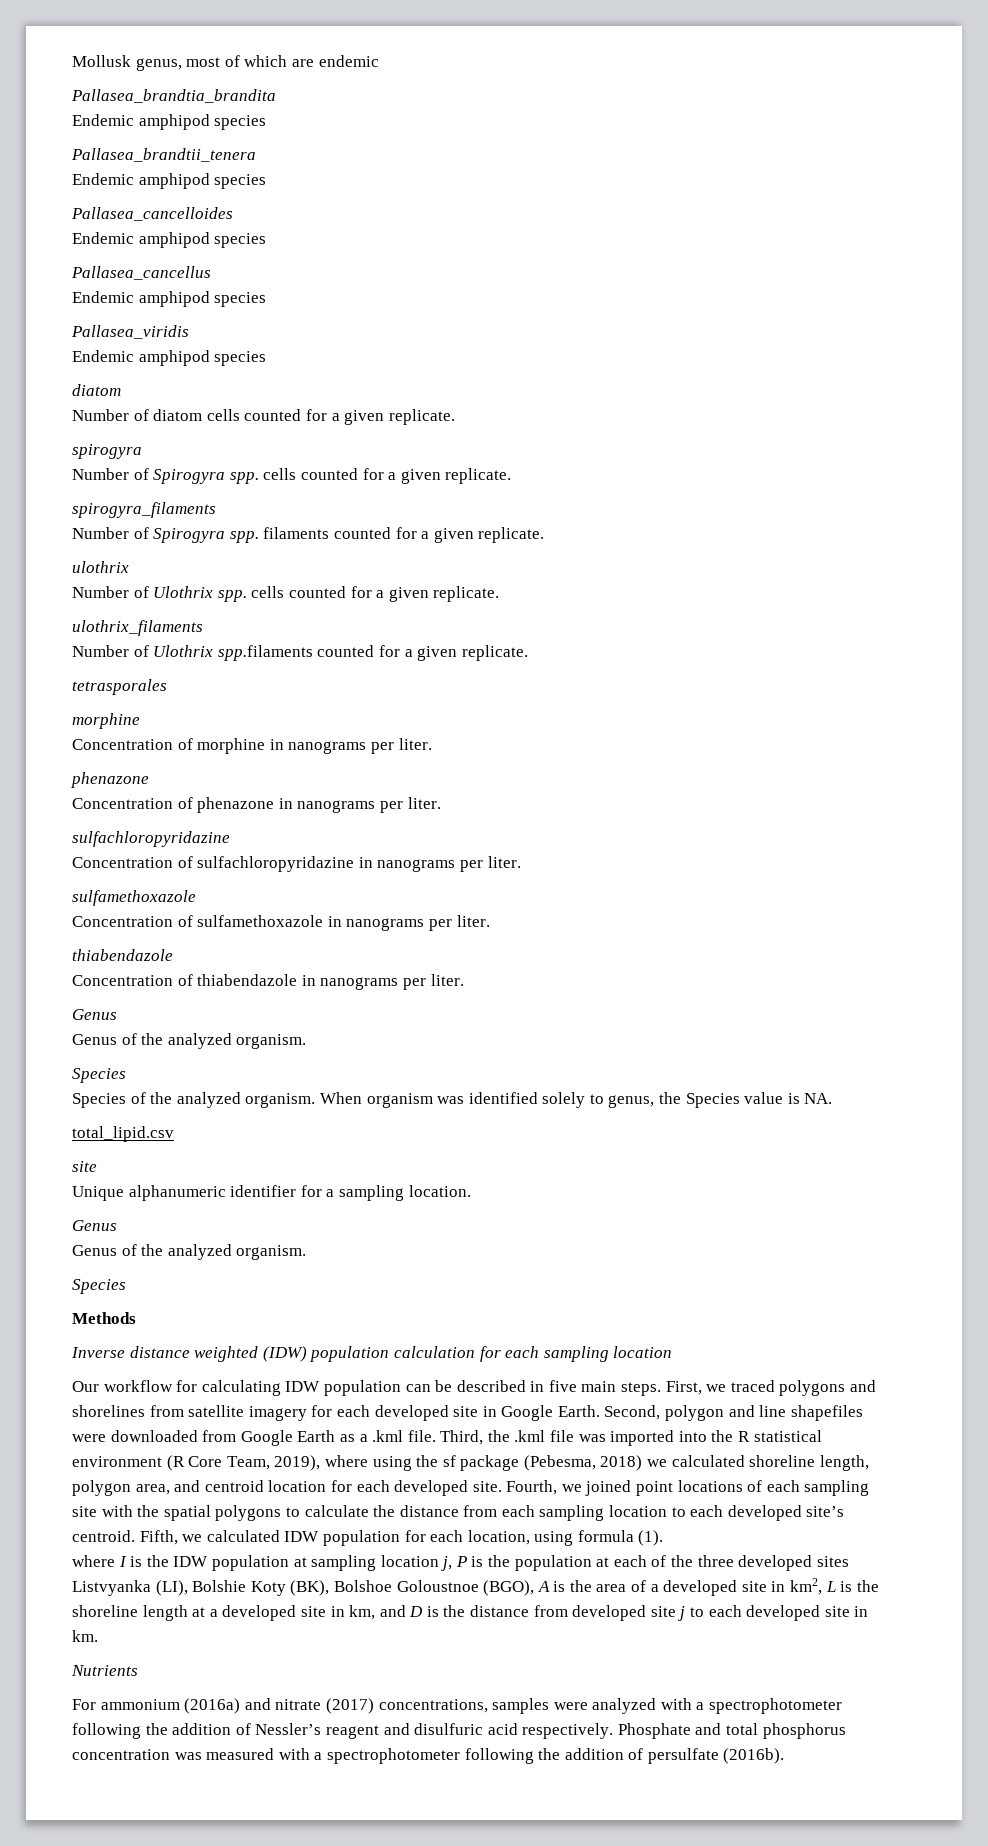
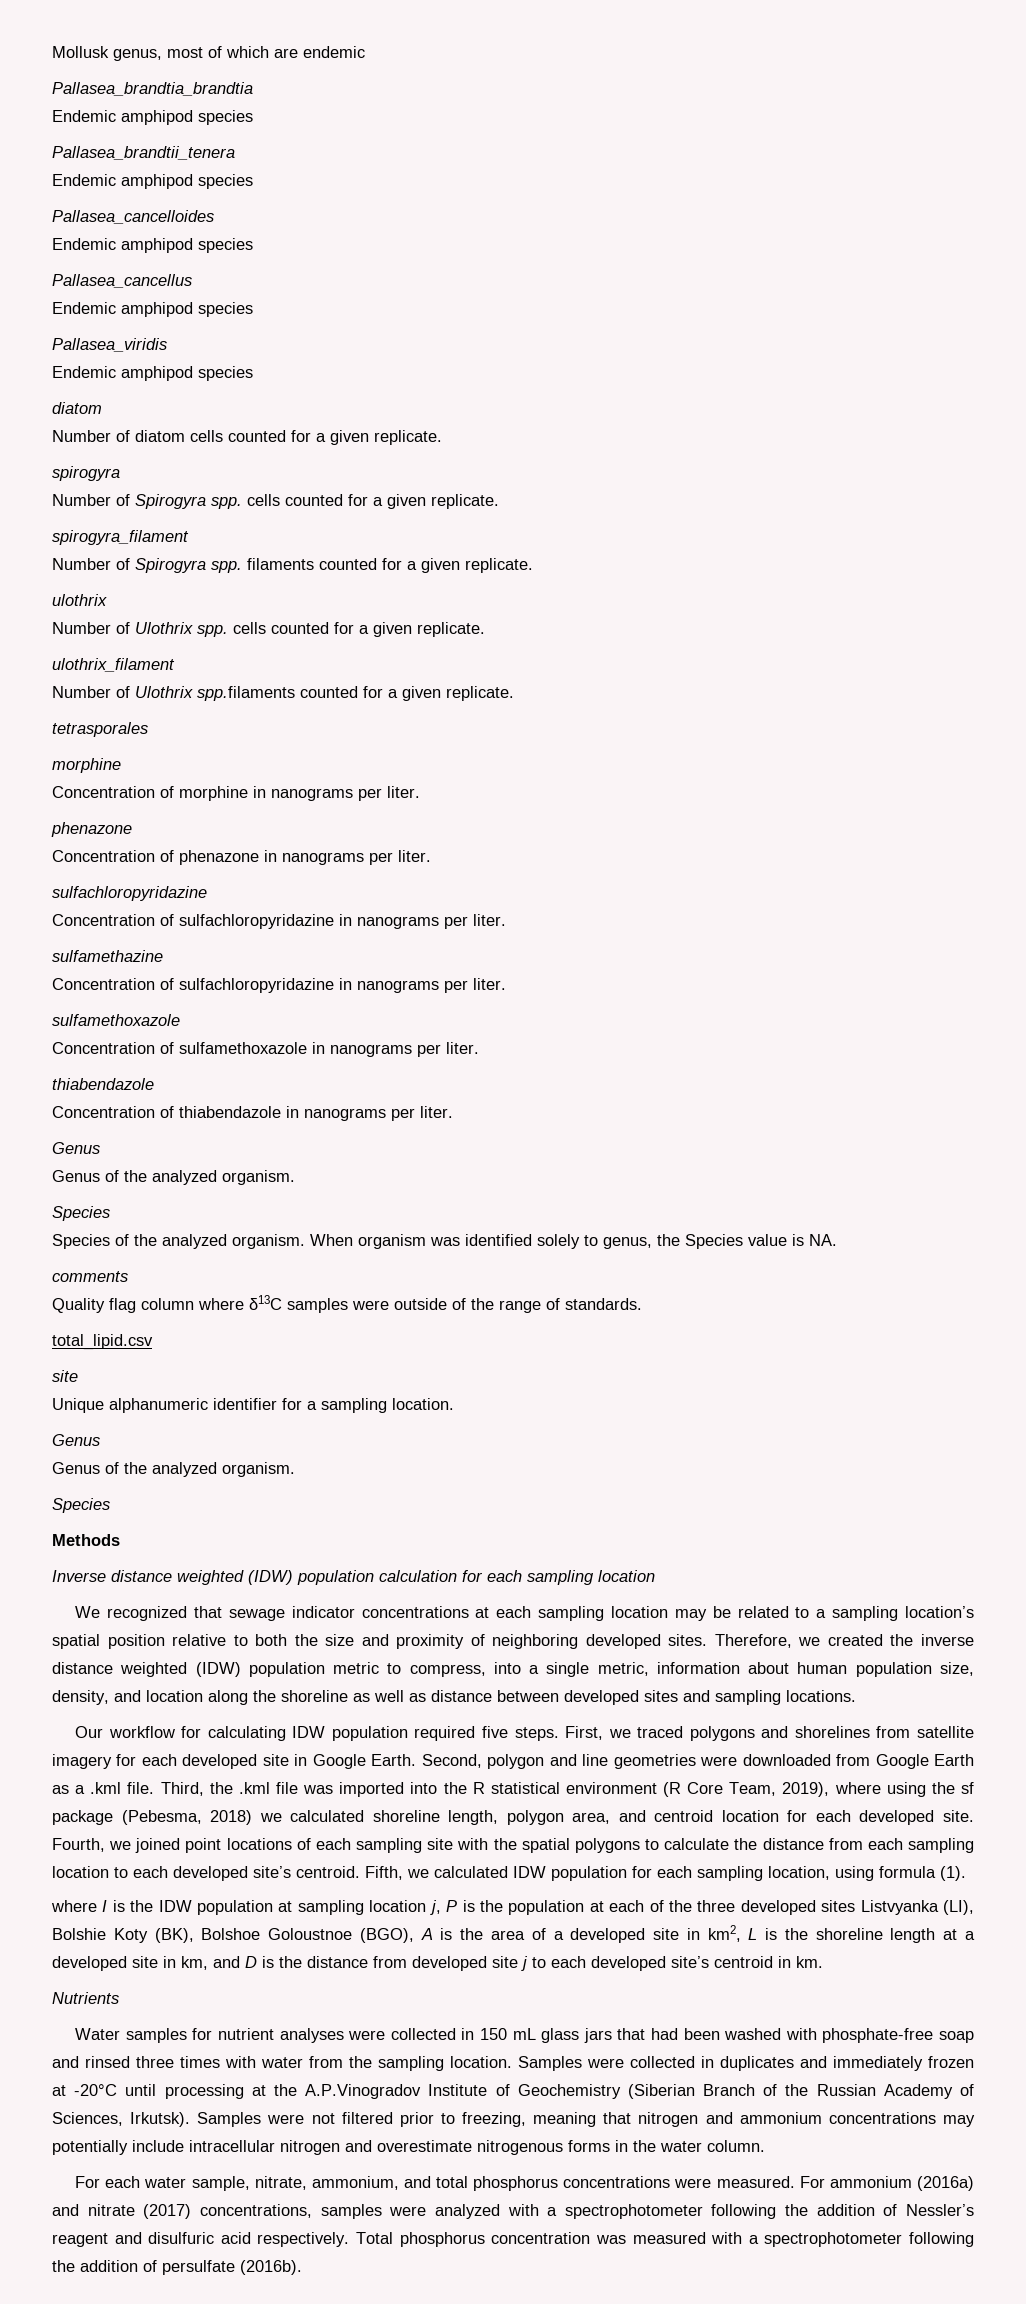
- Pallasea_brandtia_brandita
+ Pallasea_brandtia_brandtia
- spirogyra_filaments
+ spirogyra_filament
- ulothrix_filaments
+ ulothrix_filament
+ sulfamethazine
+ Concentration of sulfachloropyridazine in nanograms per liter.
+ comments
+ Quality flag column where δ13C samples were outside of the range of standards.
+ We recognized that sewage indicator concentrations at each sampling location may be related to a sampling location’s spatial position relative to both the size and proximity of neighboring developed sites. Therefore, we created the inverse distance weighted (IDW) population metric to compress, into a single metric, information about human population size, density, and location along the shoreline as well as distance between developed sites and sampling locations.
- Our workflow for calculating IDW population can be described in five main steps.
+ Our workflow for calculating IDW population required five steps.
- Second, polygon and line shapefiles were downloaded from Google Earth as a .kml file.
+ Second, polygon and line geometries were downloaded from Google Earth as a .kml file.
- Fifth, we calculated IDW population for each location, using formula (1).
+ Fifth, we calculated IDW population for each sampling location, using formula (1).
- where I is the IDW population at sampling location j, P is the population at each of the three developed sites Listvyanka (LI), Bolshie Koty (BK), Bolshoe Goloustnoe (BGO), A is the area of a developed site in km2, L is the shoreline length at a developed site in km, and D is the distance from developed site j to each developed site in km.
+ where I is the IDW population at sampling location j, P is the population at each of the three developed sites Listvyanka (LI), Bolshie Koty (BK), Bolshoe Goloustnoe (BGO), A is the area of a developed site in km2, L is the shoreline length at a developed site in km, and D is the distance from developed site j to each developed site’s centroid in km.
+ Water samples for nutrient analyses were collected in 150 mL glass jars that had been washed with phosphate-free soap and rinsed three times with water from the sampling location. Samples were collected in duplicates and immediately frozen at -20°C until processing at the A.P.Vinogradov Institute of Geochemistry (Siberian Branch of the Russian Academy of Sciences, Irkutsk). Samples were not filtered prior to freezing, meaning that nitrogen and ammonium concentrations may potentially include intracellular nitrogen and overestimate nitrogenous forms in the water column.
+ For each water sample, nitrate, ammonium, and total phosphorus concentrations were measured.
- Phosphate and total phosphorus concentration was measured with a spectrophotometer following the addition of persulfate (2016b).
+ Total phosphorus concentration was measured with a spectrophotometer following the addition of persulfate (2016b).

